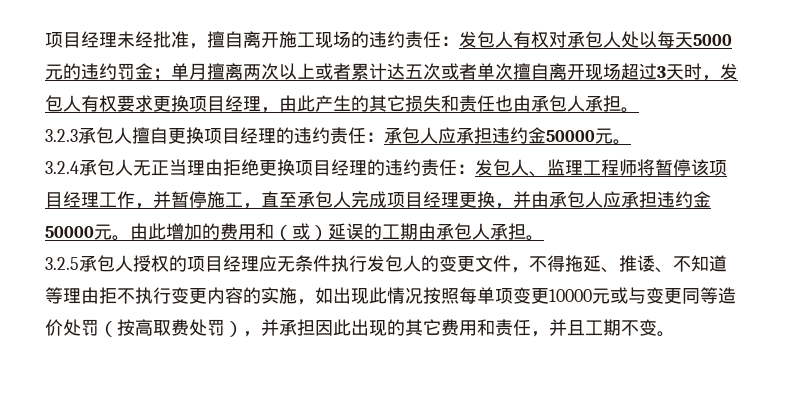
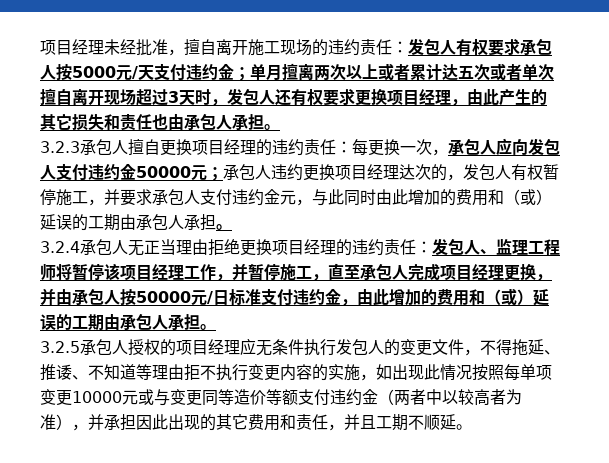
- 项目经理未经批准，擅自离开施工现场的违约责任：发包人有权对承包人处以每天5000元的违约罚金；单月擅离两次以上或者累计达五次或者单次擅自离开现场超过3天时，发包人有权要求更换项目经理，由此产生的其它损失和责任也由承包人承担。
+ 项目经理未经批准，擅自离开施工现场的违约责任：发包人有权要求承包人按5000元/天支付违约金；单月擅离两次以上或者累计达五次或者单次擅自离开现场超过3天时，发包人还有权要求更换项目经理，由此产生的其它损失和责任也由承包人承担。
- 3.2.3承包人擅自更换项目经理的违约责任：承包人应承担违约金50000元。
+ 3.2.3承包人擅自更换项目经理的违约责任：每更换一次，承包人应向发包人支付违约金50000元；承包人违约更换项目经理达次的，发包人有权暂停施工，并要求承包人支付违约金元，与此同时由此增加的费用和（或）延误的工期由承包人承担。
- 3.2.4承包人无正当理由拒绝更换项目经理的违约责任：发包人、监理工程师将暂停该项目经理工作，并暂停施工，直至承包人完成项目经理更换，并由承包人应承担违约金50000元。由此增加的费用和（或）延误的工期由承包人承担。
+ 3.2.4承包人无正当理由拒绝更换项目经理的违约责任：发包人、监理工程师将暂停该项目经理工作，并暂停施工，直至承包人完成项目经理更换，并由承包人按50000元/日标准支付违约金，由此增加的费用和（或）延误的工期由承包人承担。
- 3.2.5承包人授权的项目经理应无条件执行发包人的变更文件，不得拖延、推诿、不知道等理由拒不执行变更内容的实施，如出现此情况按照每单项变更10000元或与变更同等造价处罚（按高取费处罚），并承担因此出现的其它费用和责任，并且工期不变。
+ 3.2.5承包人授权的项目经理应无条件执行发包人的变更文件，不得拖延、推诿、不知道等理由拒不执行变更内容的实施，如出现此情况按照每单项变更10000元或与变更同等造价等额支付违约金（两者中以较高者为准），并承担因此出现的其它费用和责任，并且工期不顺延。

